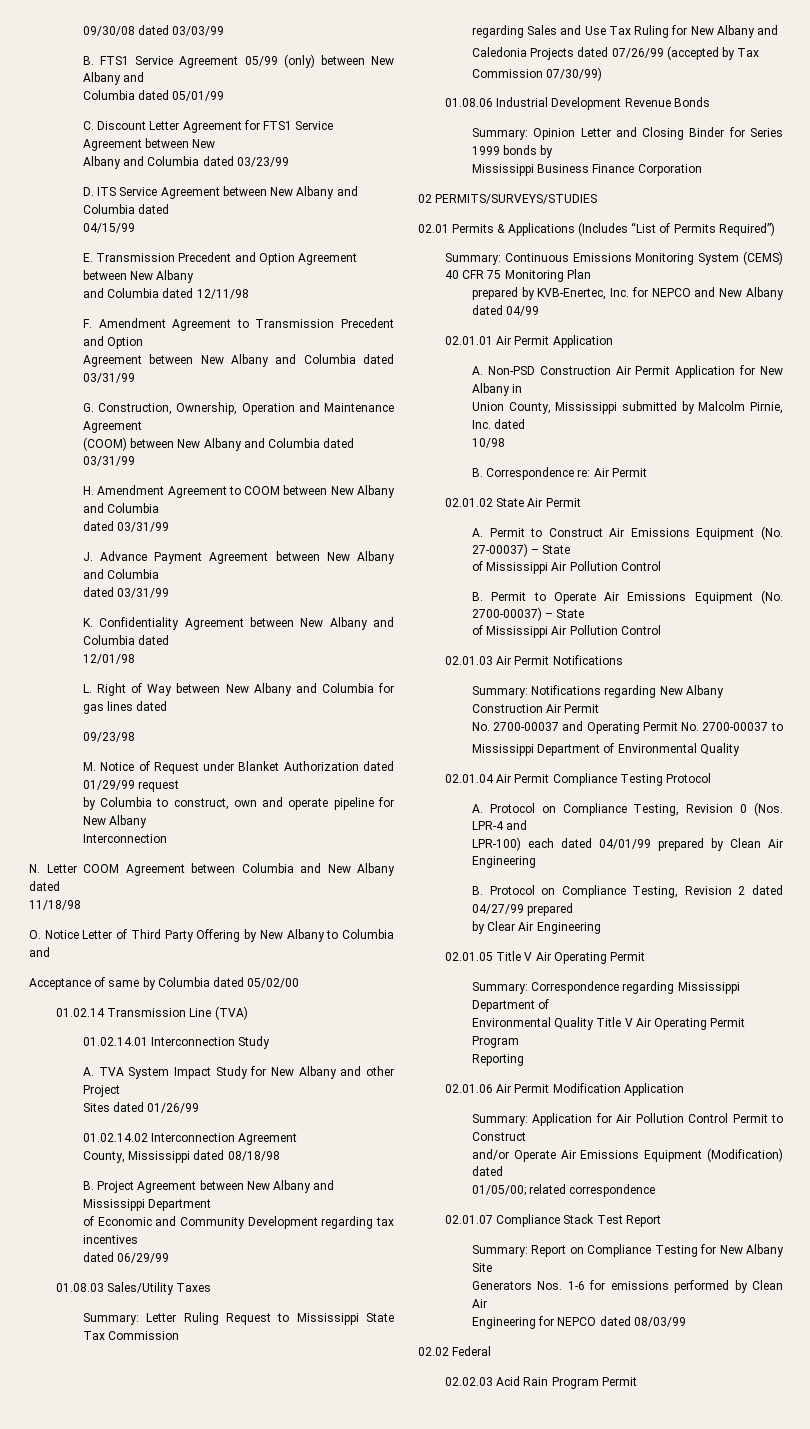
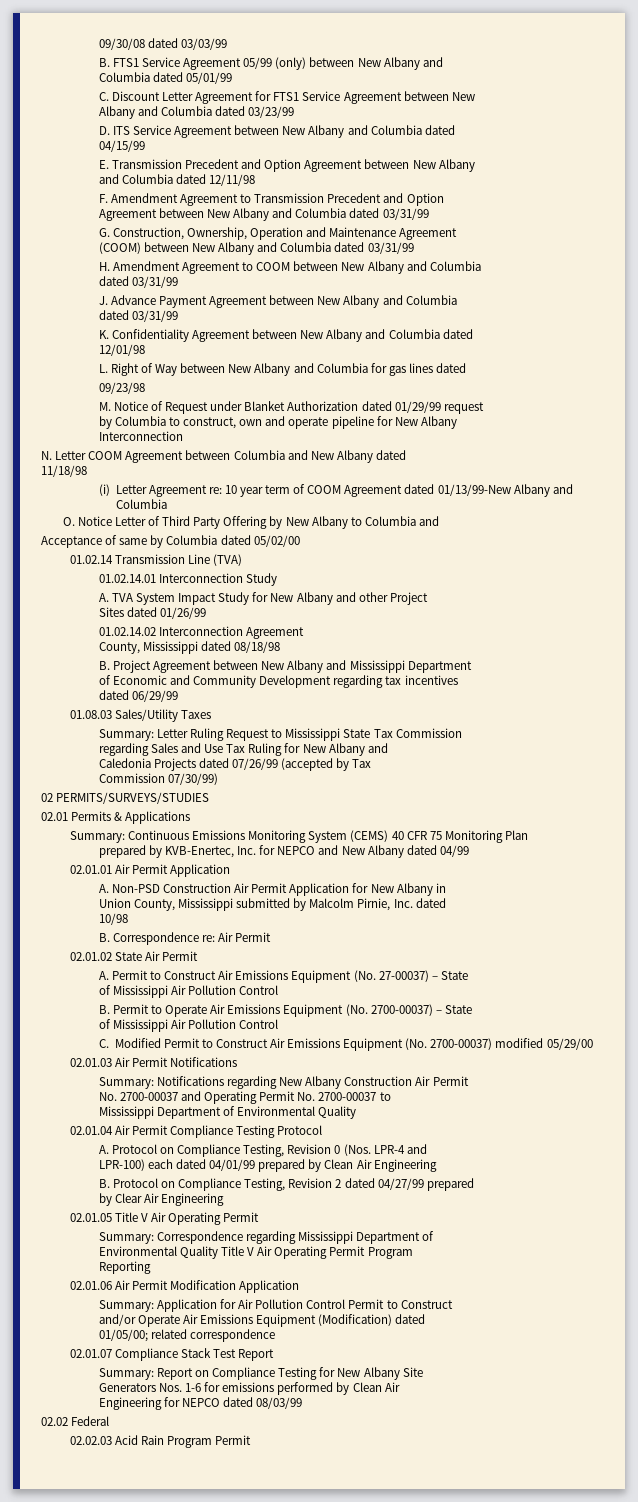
+ (i) Letter Agreement re: 10 year term of COOM Agreement dated 01/13/99-New Albany and Columbia
- 01.08.06 Industrial Development Revenue Bonds
- Summary: Opinion Letter and Closing Binder for Series 1999 bonds by
- Mississippi Business Finance Corporation
- 02.01 Permits & Applications (Includes “List of Permits Required”)
+ 02.01 Permits & Applications
+ C. Modified Permit to Construct Air Emissions Equipment (No. 2700-00037) modified 05/29/00

